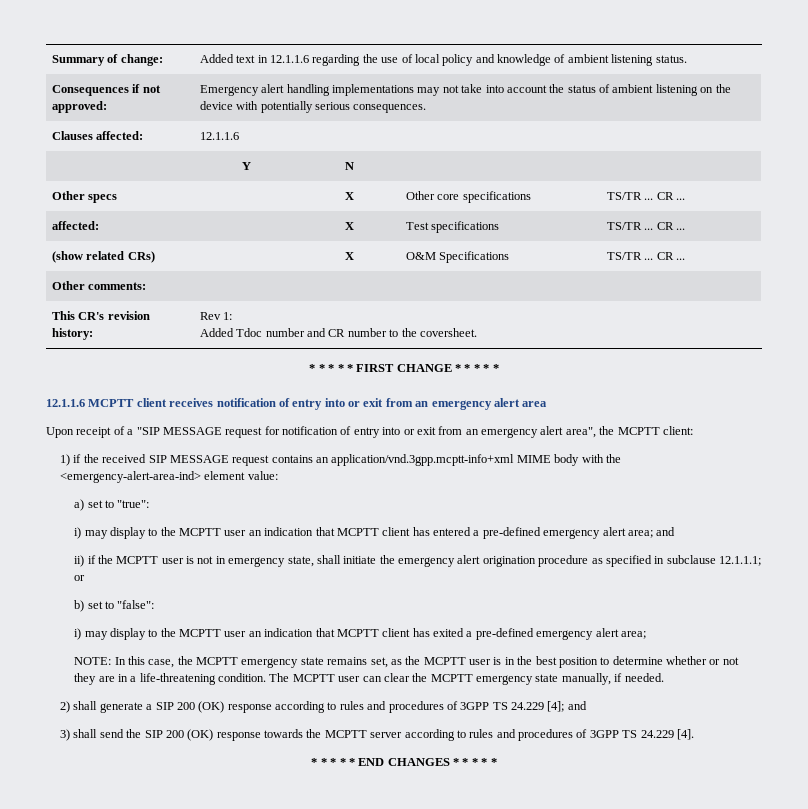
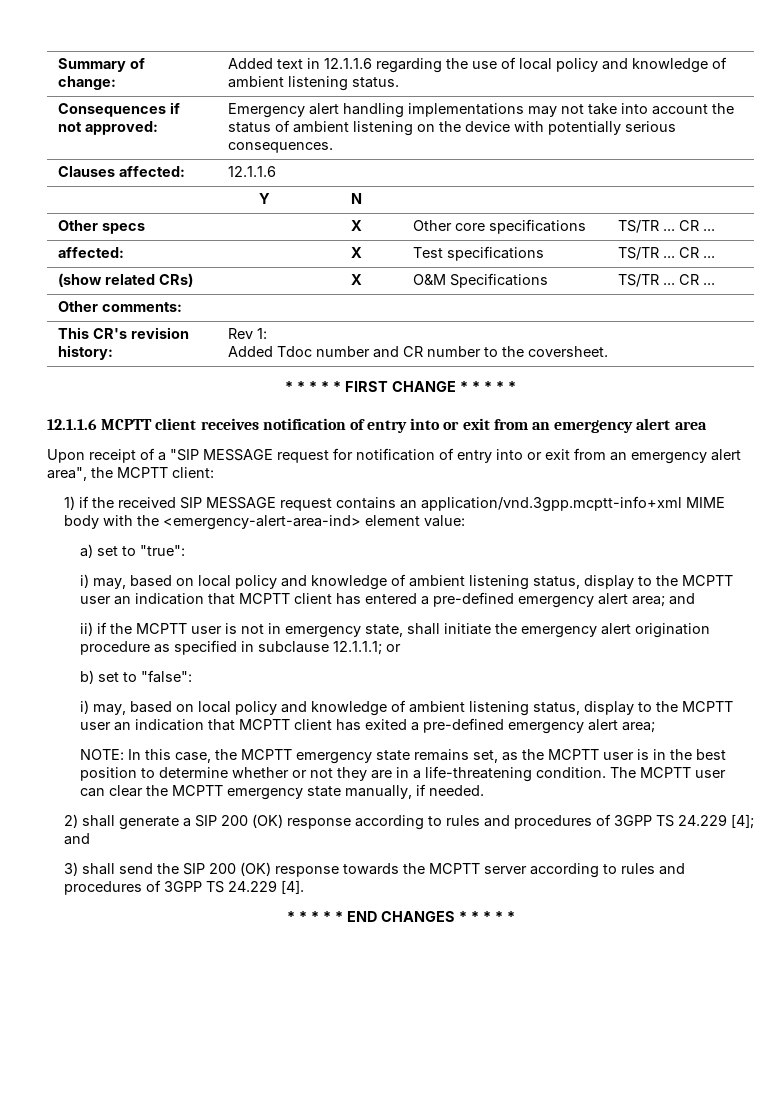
- i) may display to the MCPTT user an indication that MCPTT client has entered a pre-defined emergency alert area; and
+ i) may, based on local policy and knowledge of ambient listening status, display to the MCPTT user an indication that MCPTT client has entered a pre-defined emergency alert area; and
- i) may display to the MCPTT user an indication that MCPTT client has exited a pre-defined emergency alert area;
+ i) may, based on local policy and knowledge of ambient listening status, display to the MCPTT user an indication that MCPTT client has exited a pre-defined emergency alert area;

